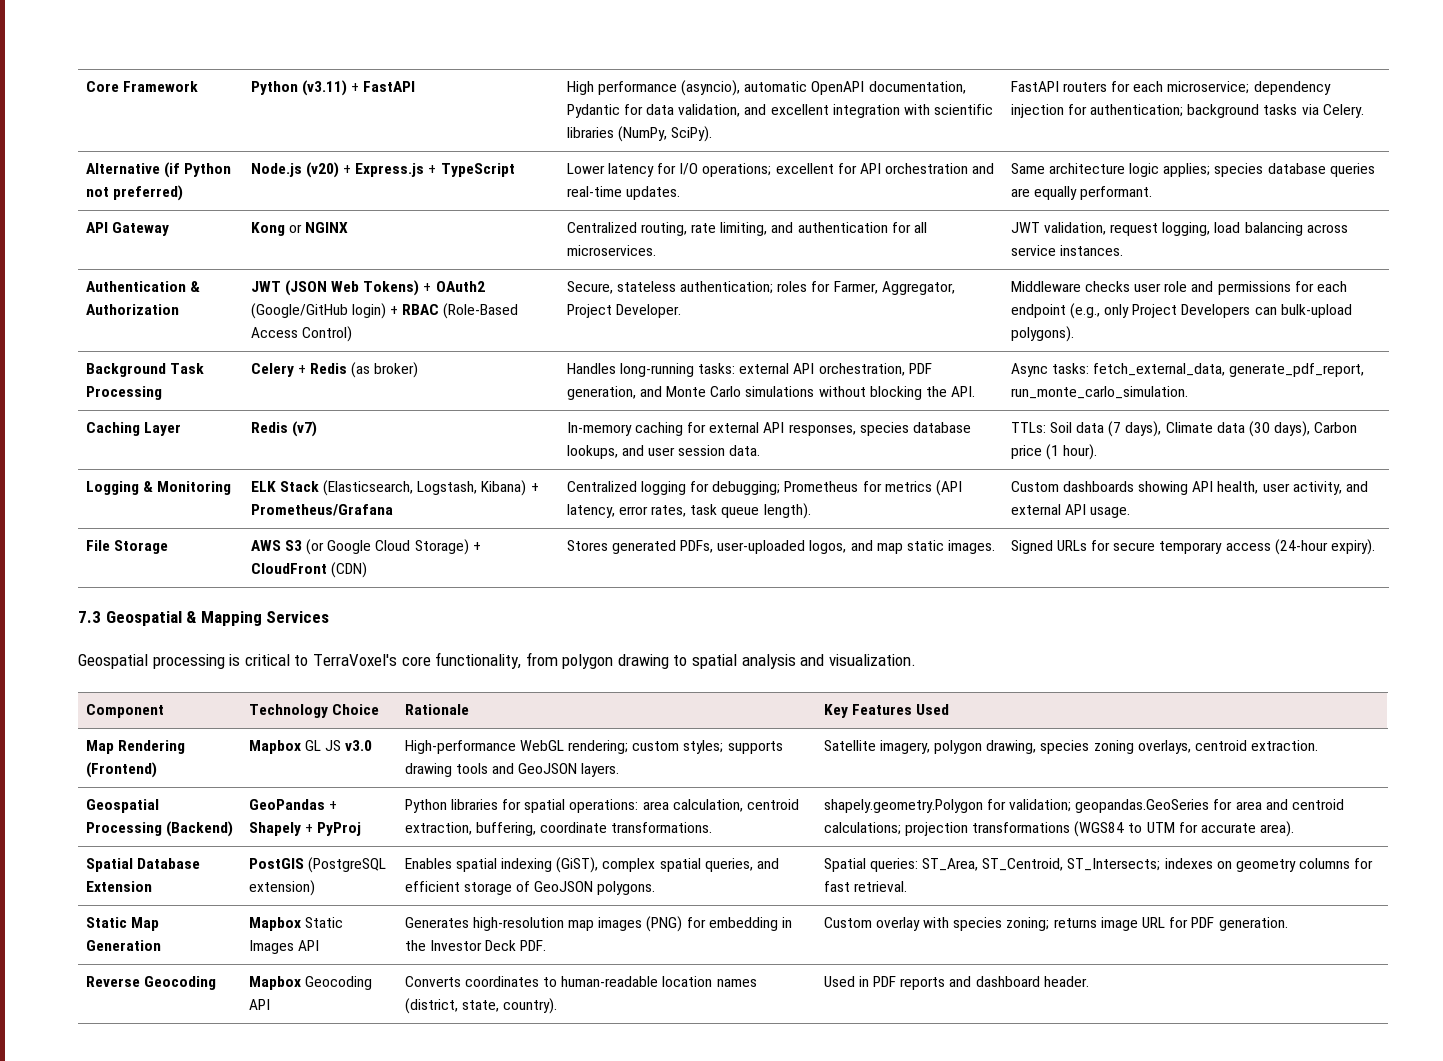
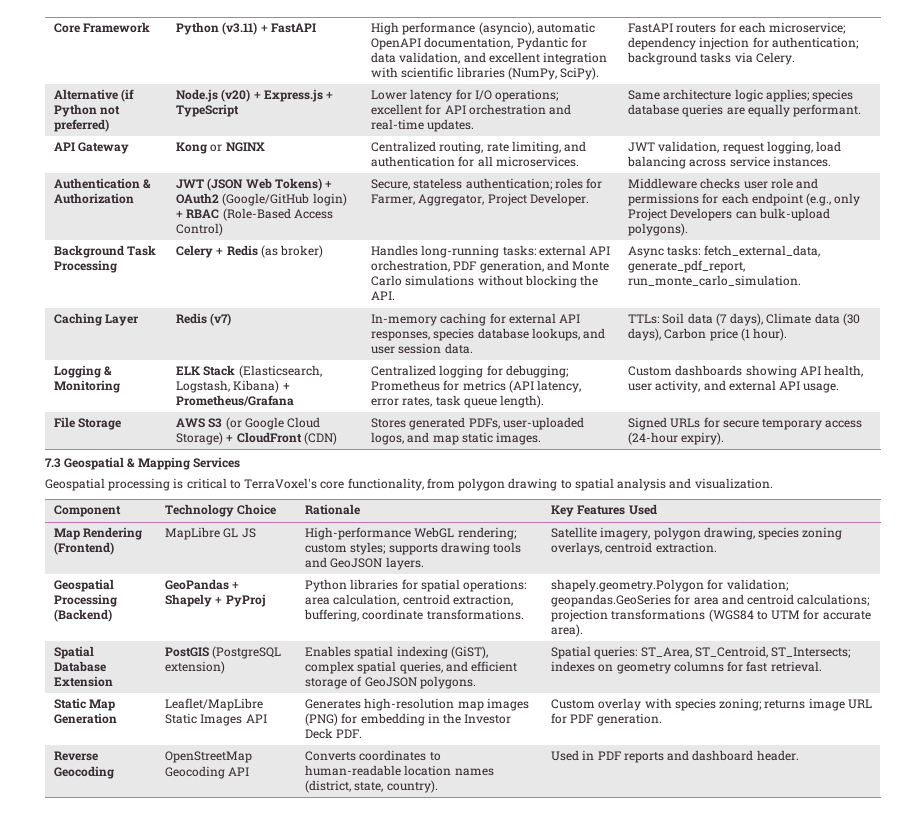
- Map Rendering (Frontend) | Mapbox GL JS v3.0 | High-performance WebGL rendering; custom styles; supports drawing tools and GeoJSON layers. | Satellite imagery, polygon drawing, species zoning overlays, centroid extraction.
+ Map Rendering (Frontend) | MapLibre GL JS | High-performance WebGL rendering; custom styles; supports drawing tools and GeoJSON layers. | Satellite imagery, polygon drawing, species zoning overlays, centroid extraction.
- Static Map Generation | Mapbox Static Images API | Generates high-resolution map images (PNG) for embedding in the Investor Deck PDF. | Custom overlay with species zoning; returns image URL for PDF generation.
+ Static Map Generation | Leaflet/MapLibre Static Images API | Generates high-resolution map images (PNG) for embedding in the Investor Deck PDF. | Custom overlay with species zoning; returns image URL for PDF generation.
- Reverse Geocoding | Mapbox Geocoding API | Converts coordinates to human-readable location names (district, state, country). | Used in PDF reports and dashboard header.
+ Reverse Geocoding | OpenStreetMap Geocoding API | Converts coordinates to human-readable location names (district, state, country). | Used in PDF reports and dashboard header.

